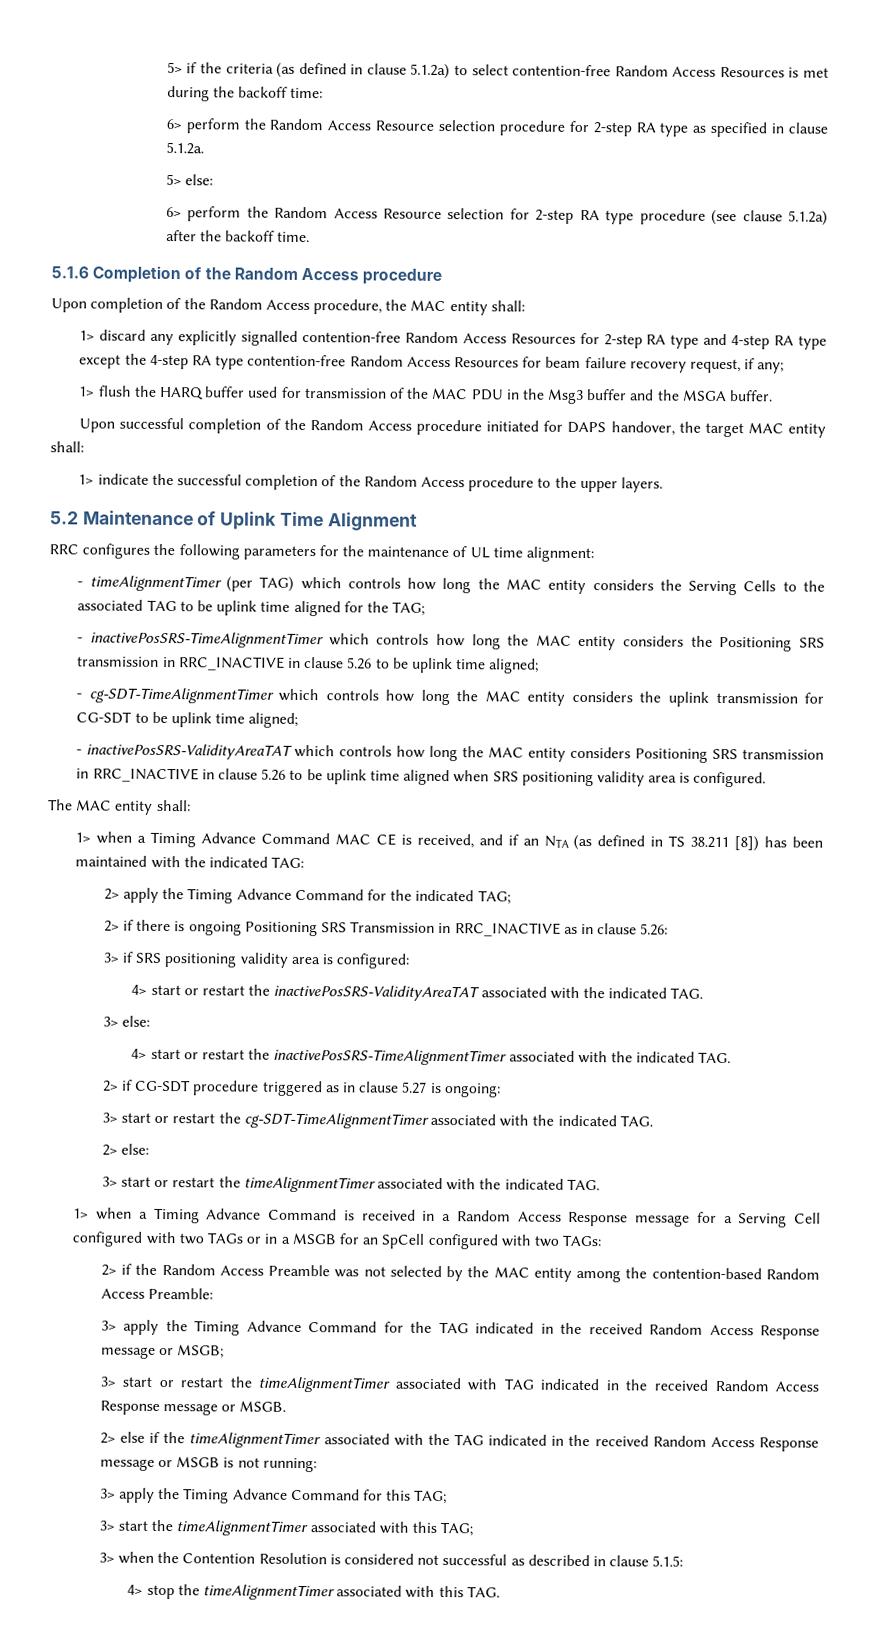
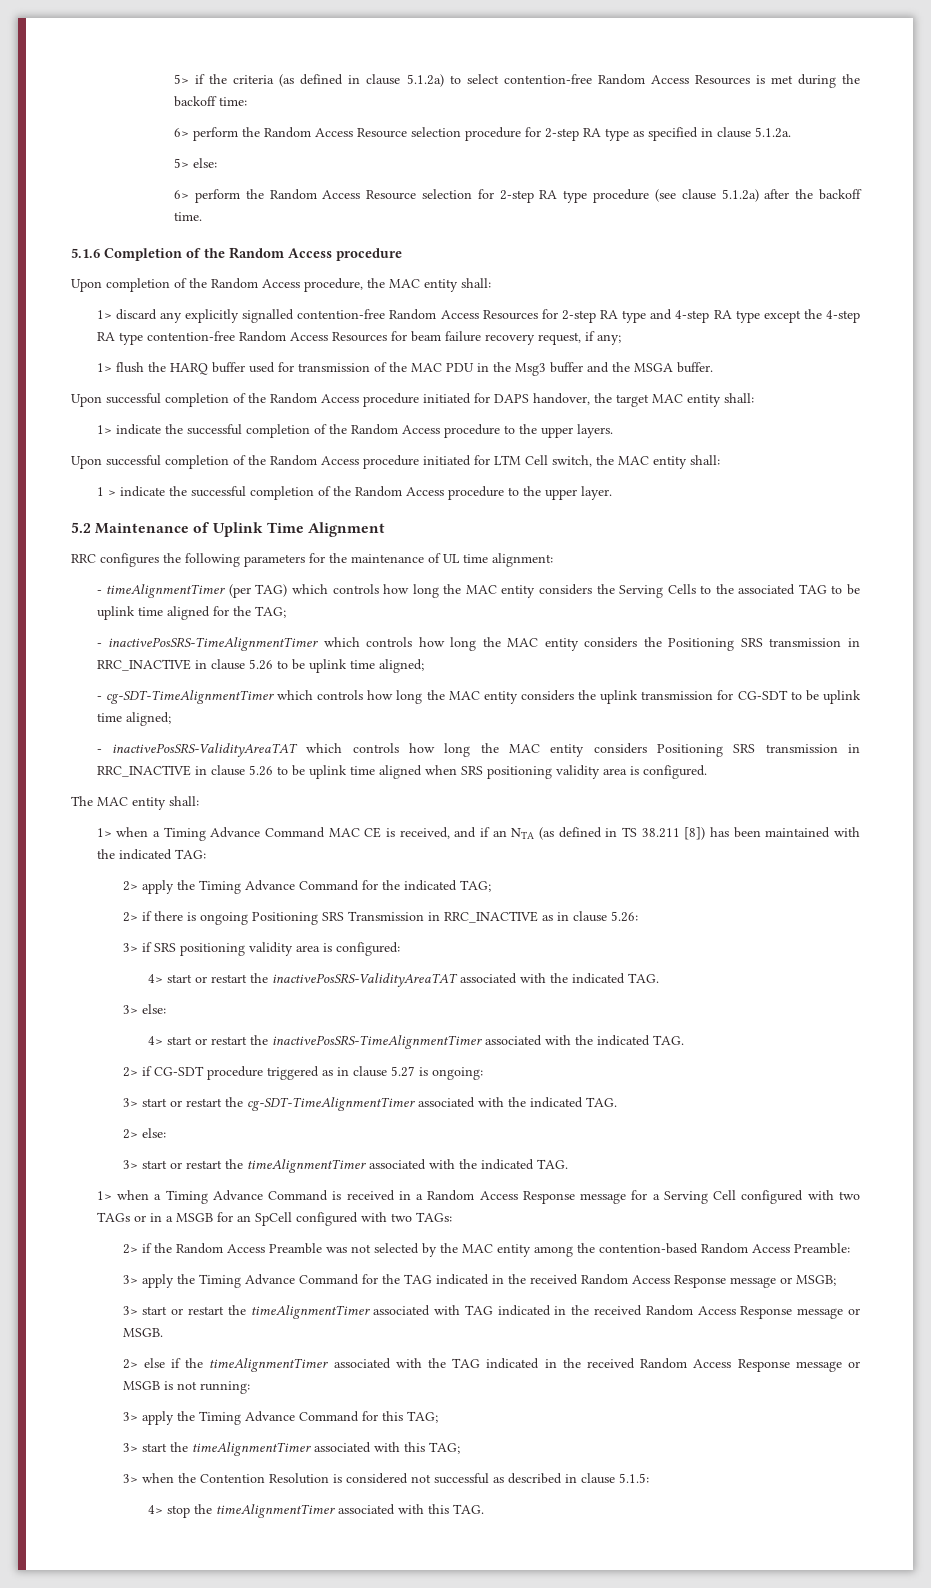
+ Upon successful completion of the Random Access procedure initiated for LTM Cell switch, the MAC entity shall:
+ 1 > indicate the successful completion of the Random Access procedure to the upper layer.

